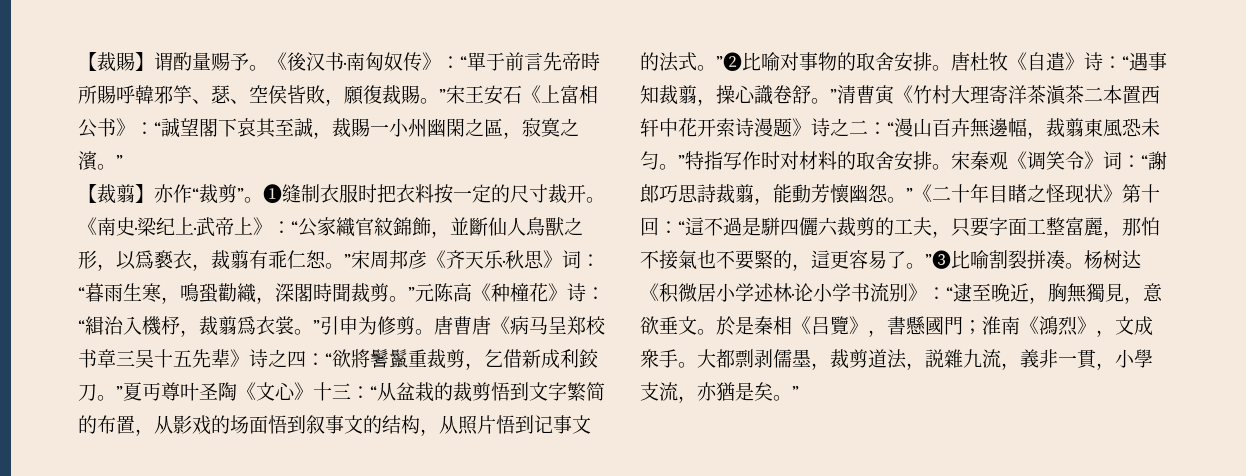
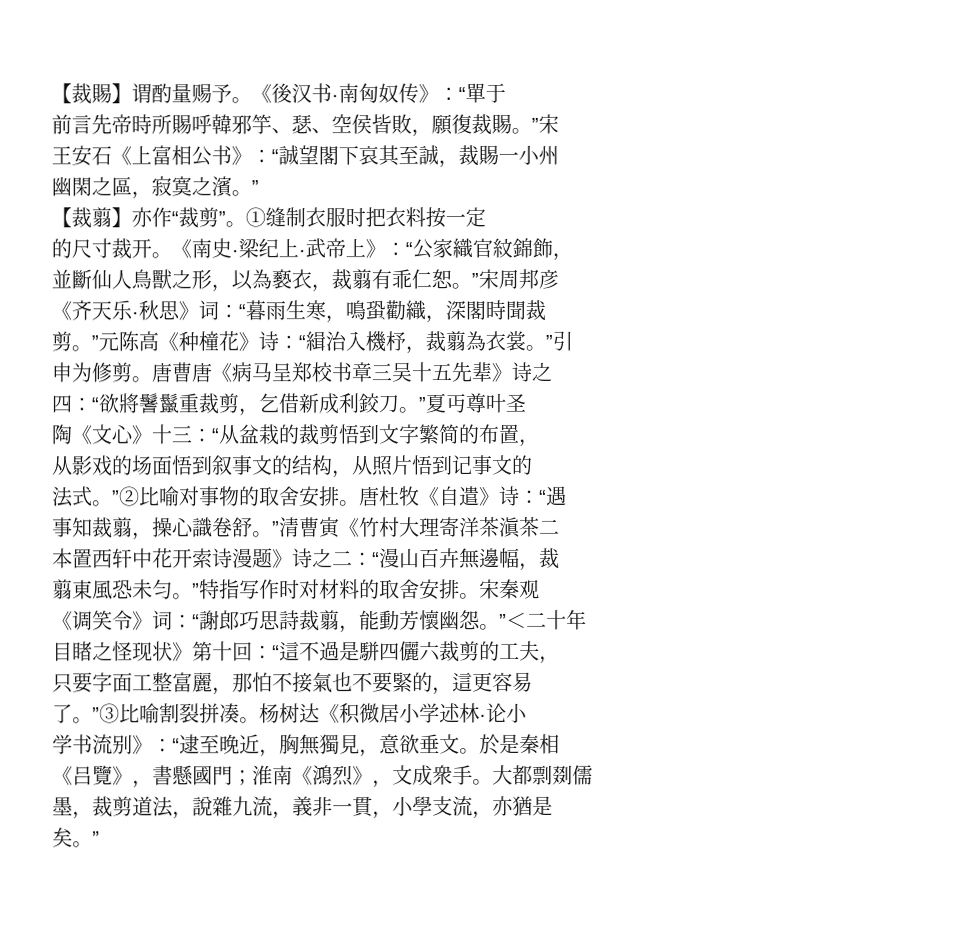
- 《後汉书·南匈奴传》：“單于前言先帝時所賜呼韓邪竽、瑟、空侯皆敗，願復裁賜。”宋王安石《上富相公书》：“誠望閣下哀其至誠，裁賜一小州幽閑之區，寂寞之濱。”
+ 《後汉书·南匈奴传》：“單于
+ 前言先帝時所賜呼韓邪竽、瑟、空侯皆敗，願復裁賜。”宋
+ 王安石《上富相公书》：“誠望閣下哀其至誠，裁賜一小州
+ 幽閑之區，寂寞之濱。”
- ❶缝制衣服时把衣料按一定的尺寸裁开。
+ ①缝制衣服时把衣料按一定
+ 的尺寸裁开。
- 《南史·梁纪上·武帝上》：“公家織官紋錦飾，並斷仙人鳥獸之形，以爲褻衣，裁翦有乖仁恕。”宋周邦彦《齐天乐·秋思》词：“暮雨生寒，鳴蛩勸織，深閣時聞裁剪。”元陈高《种橦花》诗：“緝治入機杼，裁翦爲衣裳。”引申为修剪。
+ 《南史·梁纪上·武帝上》：“公家織官紋錦飾，
+ 並斷仙人鳥獸之形，以為褻衣，裁翦有乖仁恕。”宋周邦彦
+ 《齐天乐·秋思》词：“暮雨生寒，鳴蛩勸織，深閣時聞裁
+ 剪。”元陈高《种橦花》诗：“緝治入機杼，裁翦為衣裳。”引
+ 申为修剪。
- 唐曹唐《病马呈郑校书章三吴十五先辈》诗之四：“欲將鬐鬣重裁剪，乞借新成利鉸刀。”夏丏尊叶圣陶《文心》十三：“从盆栽的裁剪悟到文字繁简的布置，从影戏的场面悟到叙事文的结构，从照片悟到记事文的法式。”❷比喻对事物的取舍安排。
+ 唐曹唐《病马呈郑校书章三吴十五先辈》诗之
+ 四：“欲將鬐鬣重裁剪，乞借新成利鉸刀。”夏丏尊叶圣
+ 陶《文心》十三：“从盆栽的裁剪悟到文字繁简的布置，
+ 从影戏的场面悟到叙事文的结构，从照片悟到记事文的
+ 法式。”②比喻对事物的取舍安排。
- 唐杜牧《自遣》诗：“遇事知裁翦，操心識卷舒。”清曹寅《竹村大理寄洋茶滇茶二本置西轩中花开索诗漫题》诗之二：“漫山百卉無邊幅，裁翦東風恐未匀。”特指写作时对材料的取舍安排。
+ 唐杜牧《自遣》诗：“遇
+ 事知裁翦，操心識卷舒。”清曹寅《竹村大理寄洋茶滇茶二
+ 本置西轩中花开索诗漫题》诗之二：“漫山百卉無邊幅，裁
+ 翦東風恐未匀。”特指写作时对材料的取舍安排。
- 宋秦观《调笑令》词：“謝郎巧思詩裁翦，能動芳懷幽怨。”《二十年目睹之怪现状》第十回：“這不過是駢四儷六裁剪的工夫，只要字面工整富麗，那怕不接氣也不要緊的，這更容易了。”❸比喻割裂拼凑。
+ 宋秦观
+ 《调笑令》词：“謝郎巧思詩裁翦，能動芳懷幽怨。”＜二十年
+ 目睹之怪现状》第十回：“這不過是駢四儷六裁剪的工夫，
+ 只要字面工整富麗，那怕不接氣也不要緊的，這更容易
+ 了。”③比喻割裂拼凑。
- 杨树达《积微居小学述林·论小学书流别》：“逮至晚近，胸無獨見，意欲垂文。
+ 杨树达《积微居小学述林·论小
+ 学书流别》：“逮至晚近，胸無獨見，意欲垂文。
- 於是秦相《吕覽》，書懸國門；淮南《鴻烈》，文成衆手。
+ 於是秦相
+ 《吕覽》，書懸國門；淮南《鴻烈》，文成衆手。
- 大都剽剥儒墨，裁剪道法，説雜九流，義非一貫，小學支流，亦猶是矣。”
+ 大都剽剟儒
+ 墨，裁剪道法，說雜九流，義非一貫，小學支流，亦猶是
+ 矣。”

